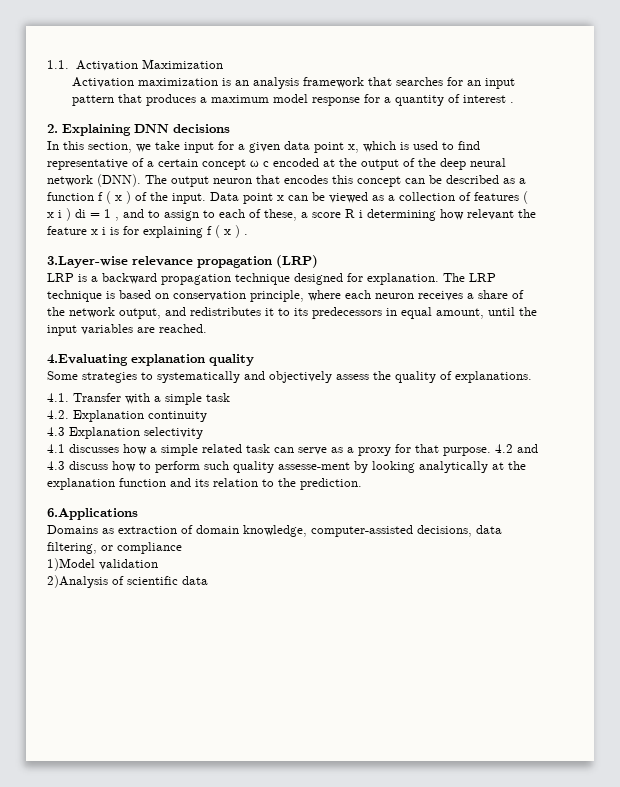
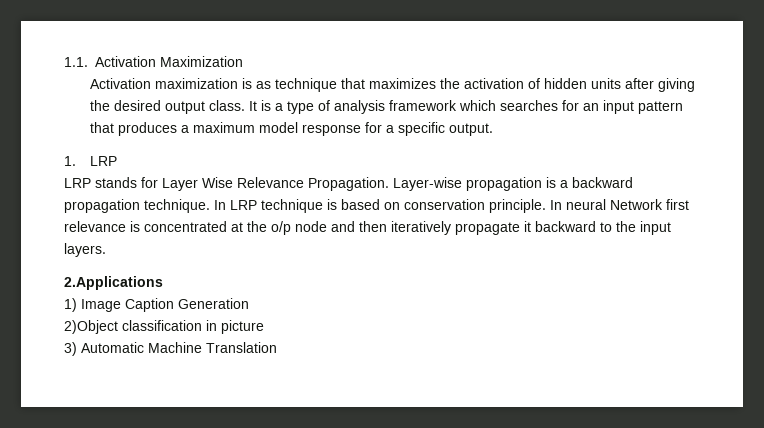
- Activation maximization is an analysis framework that searches for an input pattern that produces a maximum model response for a quantity of interest .
- 2. Explaining DNN decisions
- In this section, we take input for a given data point x, which is used to find representative of a certain concept ω c encoded at the output of the deep neural network (DNN). The output neuron that encodes this concept can be described as a function f ( x ) of the input. Data point x can be viewed as a collection of features ( x i ) di = 1 , and to assign to each of these, a score R i determining how relevant the feature x i is for explaining f ( x ) .
- 3.Layer-wise relevance propagation (LRP)
- LRP is a backward propagation technique designed for explanation. The LRP technique is based on conservation principle, where each neuron receives a share of the network output, and redistributes it to its predecessors in equal amount, until the input variables are reached.
- 4.Evaluating explanation quality
- Some strategies to systematically and objectively assess the quality of explanations.
- 4.1. Transfer with a simple task
- 4.2. Explanation continuity
- 4.3 Explanation selectivity
- 4.1 discusses how a simple related task can serve as a proxy for that purpose. 4.2 and 4.3 discuss how to perform such quality assesse-ment by looking analytically at the explanation function and its relation to the prediction.
- 6.Applications
- Domains as extraction of domain knowledge, computer-assisted decisions, data filtering, or compliance
- 1)Model validation
- 2)Analysis of scientific data
+ Activation maximization is as technique that maximizes the activation of hidden units after giving the desired output class. It is a type of analysis framework which searches for an input pattern that produces a maximum model response for a specific output.
+ 1. LRP
+ LRP stands for Layer Wise Relevance Propagation. Layer-wise propagation is a backward propagation technique. In LRP technique is based on conservation principle. In neural Network first relevance is concentrated at the o/p node and then iteratively propagate it backward to the input layers.
+ 2.Applications
+ 1) Image Caption Generation
+ 2)Object classification in picture
+ 3) Automatic Machine Translation

